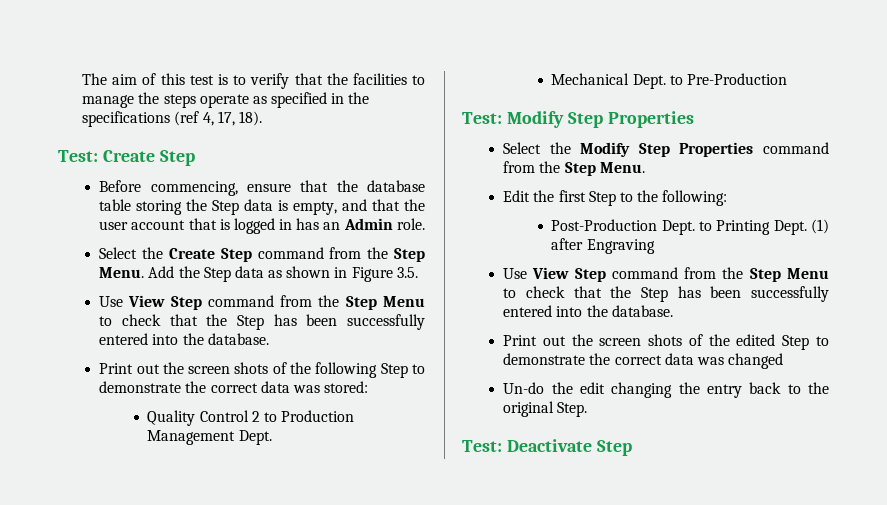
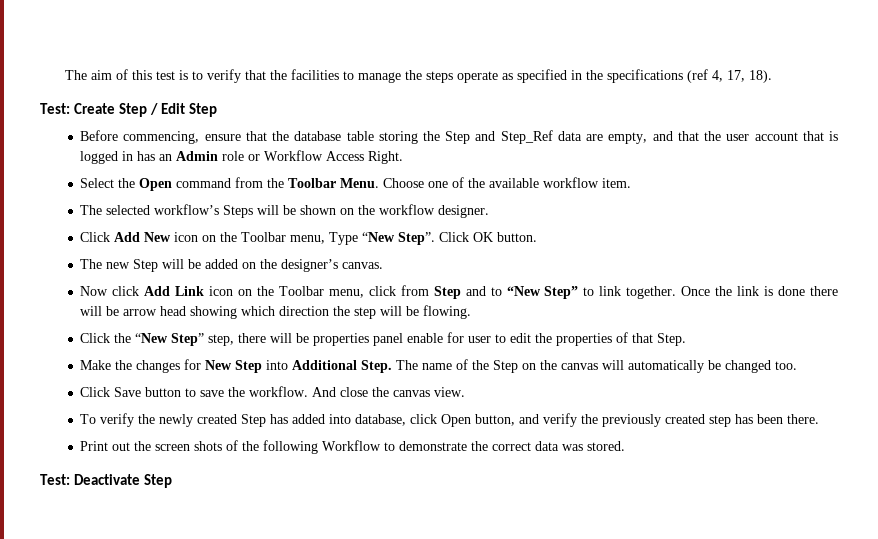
- Test: Create Step
+ Test: Create Step / Edit Step
- Before commencing, ensure that the database table storing the Step data is empty, and that the user account that is logged in has an Admin role.
- Select the Create Step command from the Step Menu. Add the Step data as shown in Figure 3.5.
- Use View Step command from the Step Menu to check that the Step has been successfully entered into the database.
+ Before commencing, ensure that the database table storing the Step and Step_Ref data are empty, and that the user account that is logged in has an Admin role or Workflow Access Right.
+ Select the Open command from the Toolbar Menu. Choose one of the available workflow item.
+ The selected workflow’s Steps will be shown on the workflow designer.
+ Click Add New icon on the Toolbar menu, Type “New Step”. Click OK button.
+ The new Step will be added on the designer’s canvas.
+ Now click Add Link icon on the Toolbar menu, click from Step and to “New Step” to link together. Once the link is done there will be arrow head showing which direction the step will be flowing.
+ Click the “New Step” step, there will be properties panel enable for user to edit the properties of that Step.
+ Make the changes for New Step into Additional Step. The name of the Step on the canvas will automatically be changed too.
+ Click Save button to save the workflow. And close the canvas view.
+ To verify the newly created Step has added into database, click Open button, and verify the previously created step has been there.
- Print out the screen shots of the following Step to demonstrate the correct data was stored:
- Quality Control 2 to Production Management Dept.
- Mechanical Dept. to Pre-Production
- Test: Modify Step Properties
- Select the Modify Step Properties command from the Step Menu.
- Edit the first Step to the following:
- Post-Production Dept. to Printing Dept. (1) after Engraving
- Use View Step command from the Step Menu to check that the Step has been successfully entered into the database.
- Print out the screen shots of the edited Step to demonstrate the correct data was changed
- Un-do the edit changing the entry back to the original Step.
+ Print out the screen shots of the following Workflow to demonstrate the correct data was stored.

